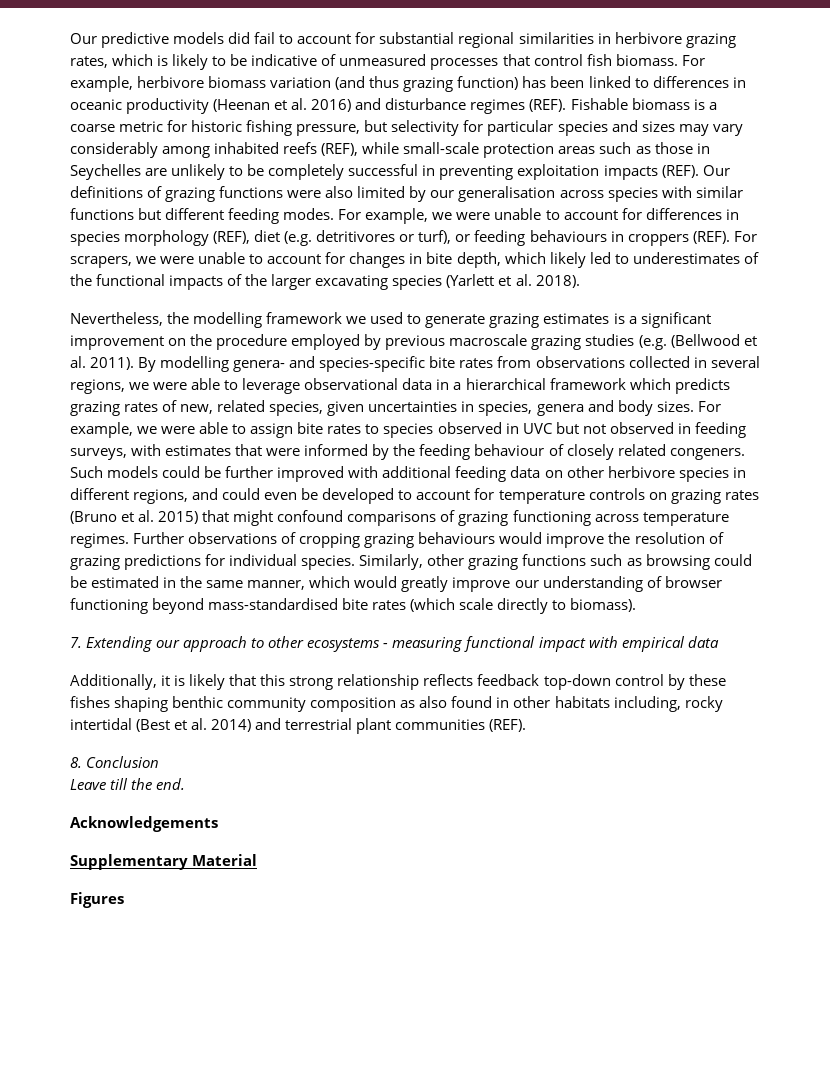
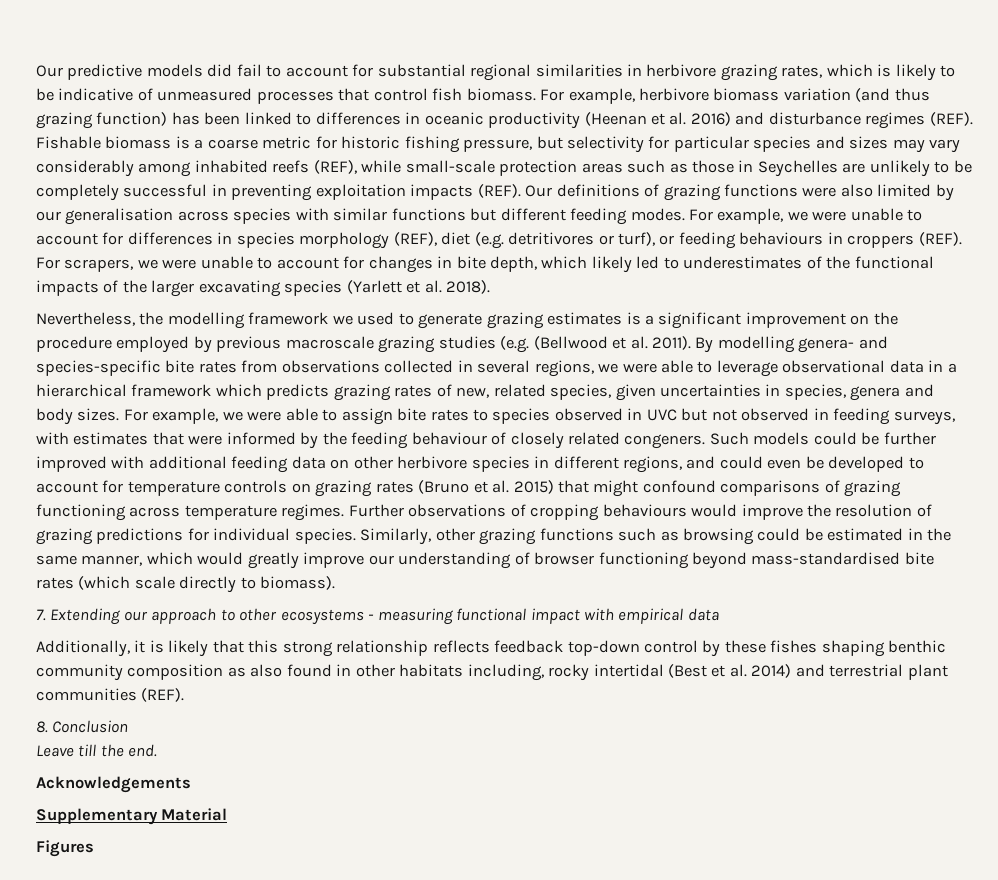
- Further observations of cropping grazing behaviours would improve the resolution of grazing predictions for individual species.
+ Further observations of cropping behaviours would improve the resolution of grazing predictions for individual species.

